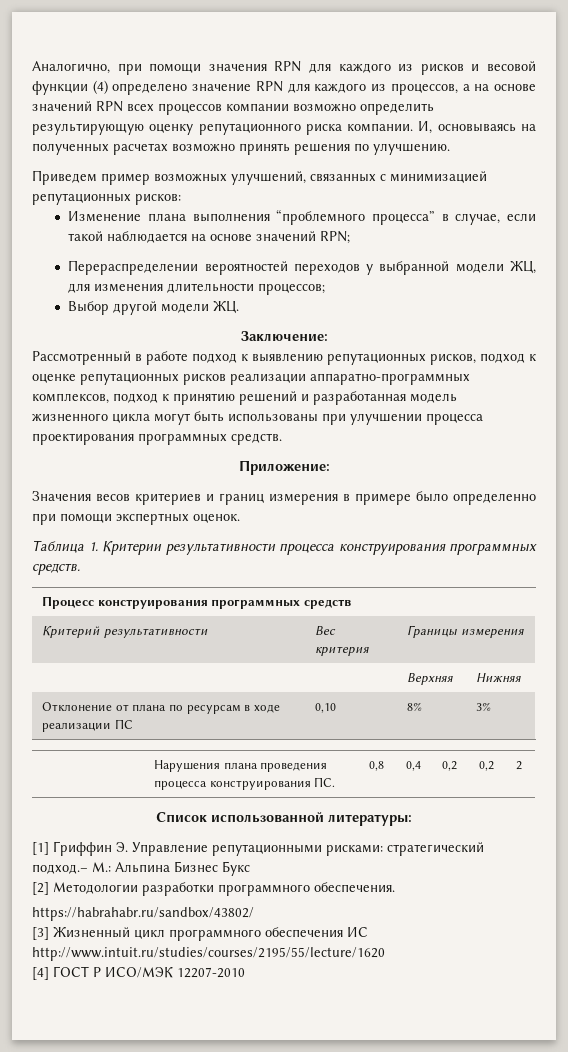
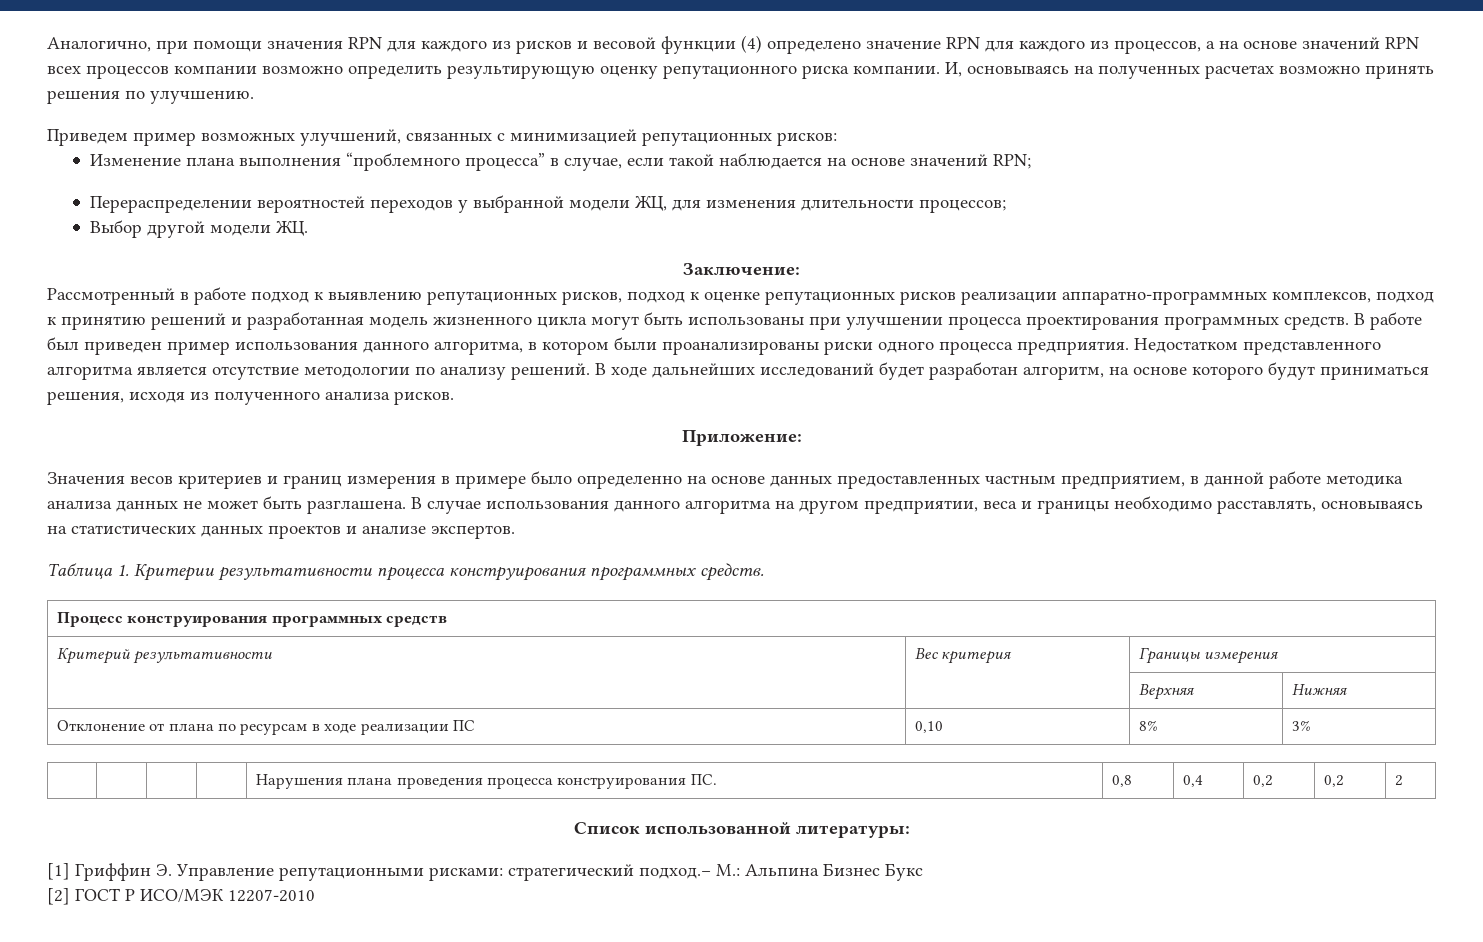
+ В работе был приведен пример использования данного алгоритма, в котором были проанализированы риски одного процесса предприятия. Недостатком представленного алгоритма является отсутствие методологии по анализу решений. В ходе дальнейших исследований будет разработан алгоритм, на основе которого будут приниматься решения, исходя из полученного анализа рисков.
- Значения весов критериев и границ измерения в примере было определенно при помощи экспертных оценок.
+ Значения весов критериев и границ измерения в примере было определенно на основе данных предоставленных частным предприятием, в данной работе методика анализа данных не может быть разглашена. В случае использования данного алгоритма на другом предприятии, веса и границы необходимо расставлять, основываясь на статистических данных проектов и анализе экспертов.
- [2] Методологии разработки программного обеспечения.
- https://habrahabr.ru/sandbox/43802/
- [3] Жизненный цикл программного обеспечения ИС http://www.intuit.ru/studies/courses/2195/55/lecture/1620
- [4] ГОСТ Р ИСО/МЭК 12207-2010
+ [2] ГОСТ Р ИСО/МЭК 12207-2010

